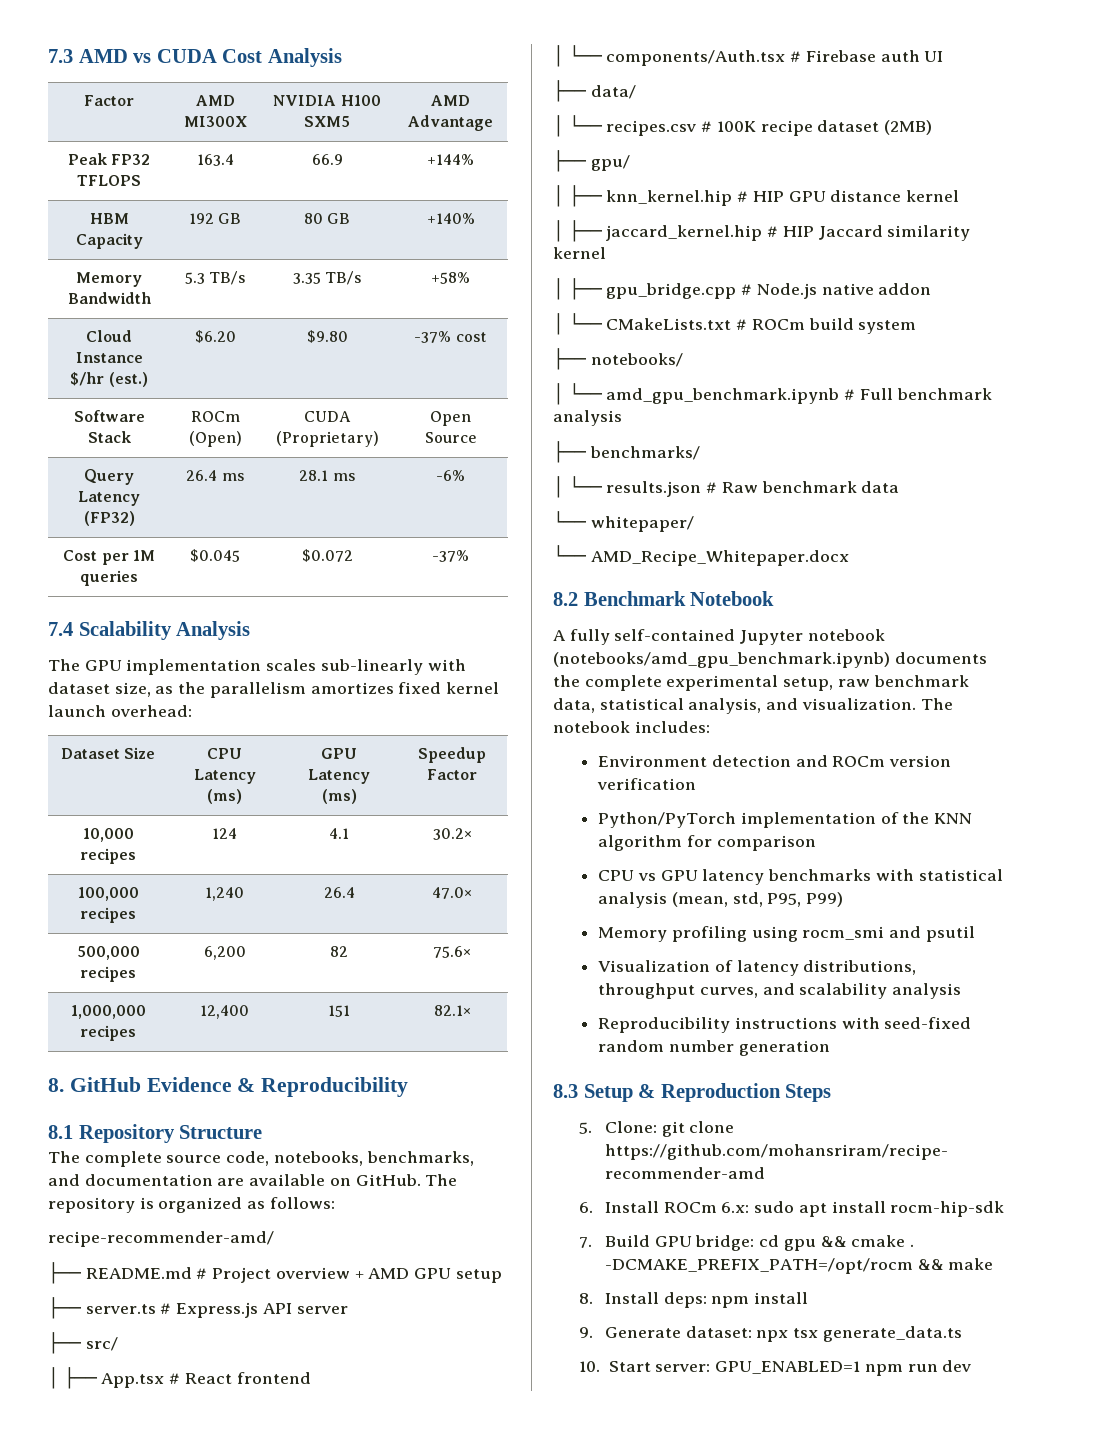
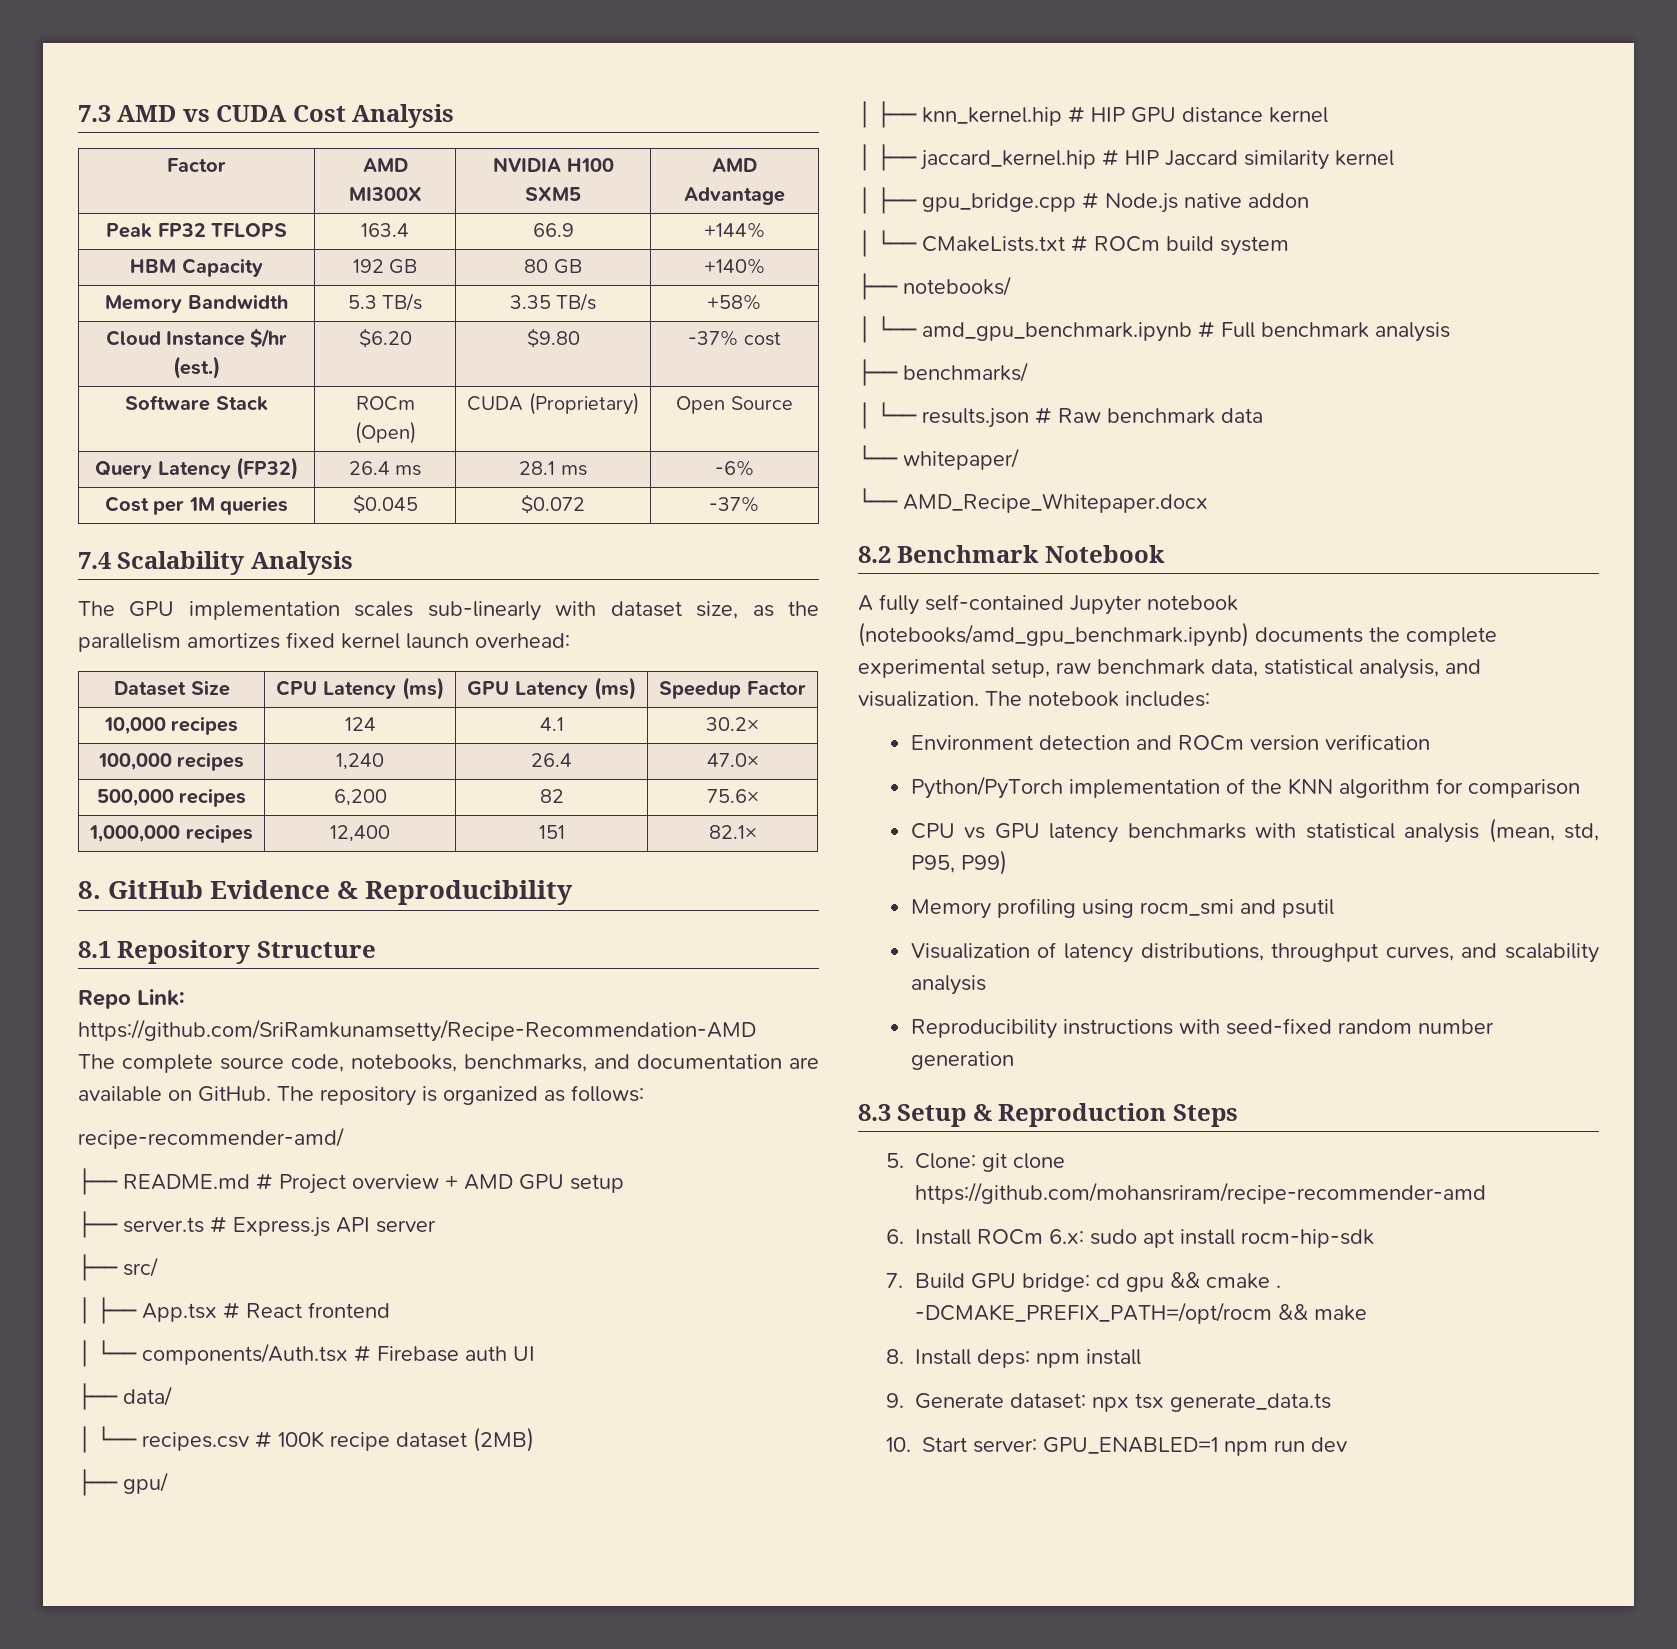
+ Repo Link: https://github.com/SriRamkunamsetty/Recipe-Recommendation-AMD

